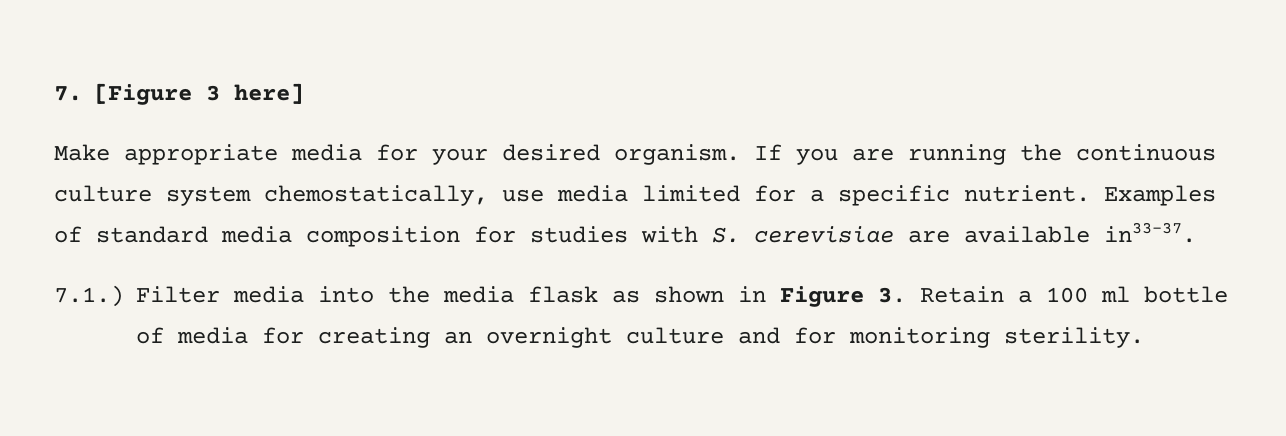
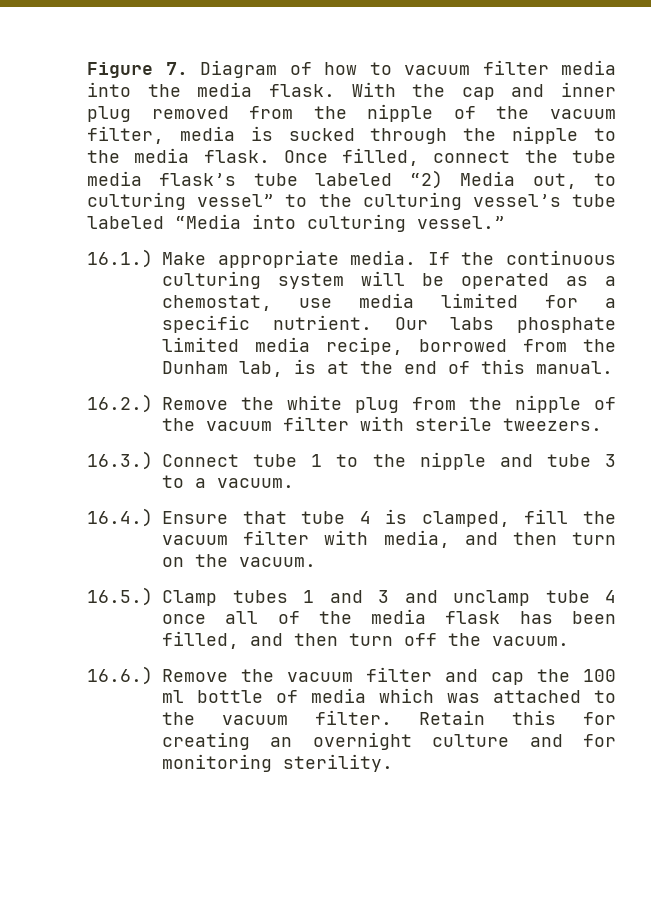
- 7. [Figure 3 here]
- Make appropriate media for your desired organism. If you are running the continuous culture system chemostatically, use media limited for a specific nutrient.
+ Figure 7. Diagram of how to vacuum filter media into the media flask. With the cap and inner plug removed from the nipple of the vacuum filter, media is sucked through the nipple to the media flask. Once filled, connect the tube media flask’s tube labeled “2) Media out, to culturing vessel” to the culturing vessel’s tube labeled “Media into culturing vessel.”
+ 16.1.) Make appropriate media. If the continuous culturing system will be operated as a chemostat, use media limited for a specific nutrient.
- Examples of standard media composition for studies with S. cerevisiae are available in33–37.
- 7.1.) Filter media into the media flask as shown in Figure 3. Retain a 100 ml bottle of media for creating an overnight culture and for monitoring sterility.
+ Our labs phosphate limited media recipe, borrowed from the Dunham lab, is at the end of this manual.
+ 16.2.) Remove the white plug from the nipple of the vacuum filter with sterile tweezers.
+ 16.3.) Connect tube 1 to the nipple and tube 3 to a vacuum.
+ 16.4.) Ensure that tube 4 is clamped, fill the vacuum filter with media, and then turn on the vacuum.
+ 16.5.) Clamp tubes 1 and 3 and unclamp tube 4 once all of the media flask has been filled, and then turn off the vacuum.
+ 16.6.) Remove the vacuum filter and cap the 100 ml bottle of media which was attached to the vacuum filter. Retain this for creating an overnight culture and for monitoring sterility.

